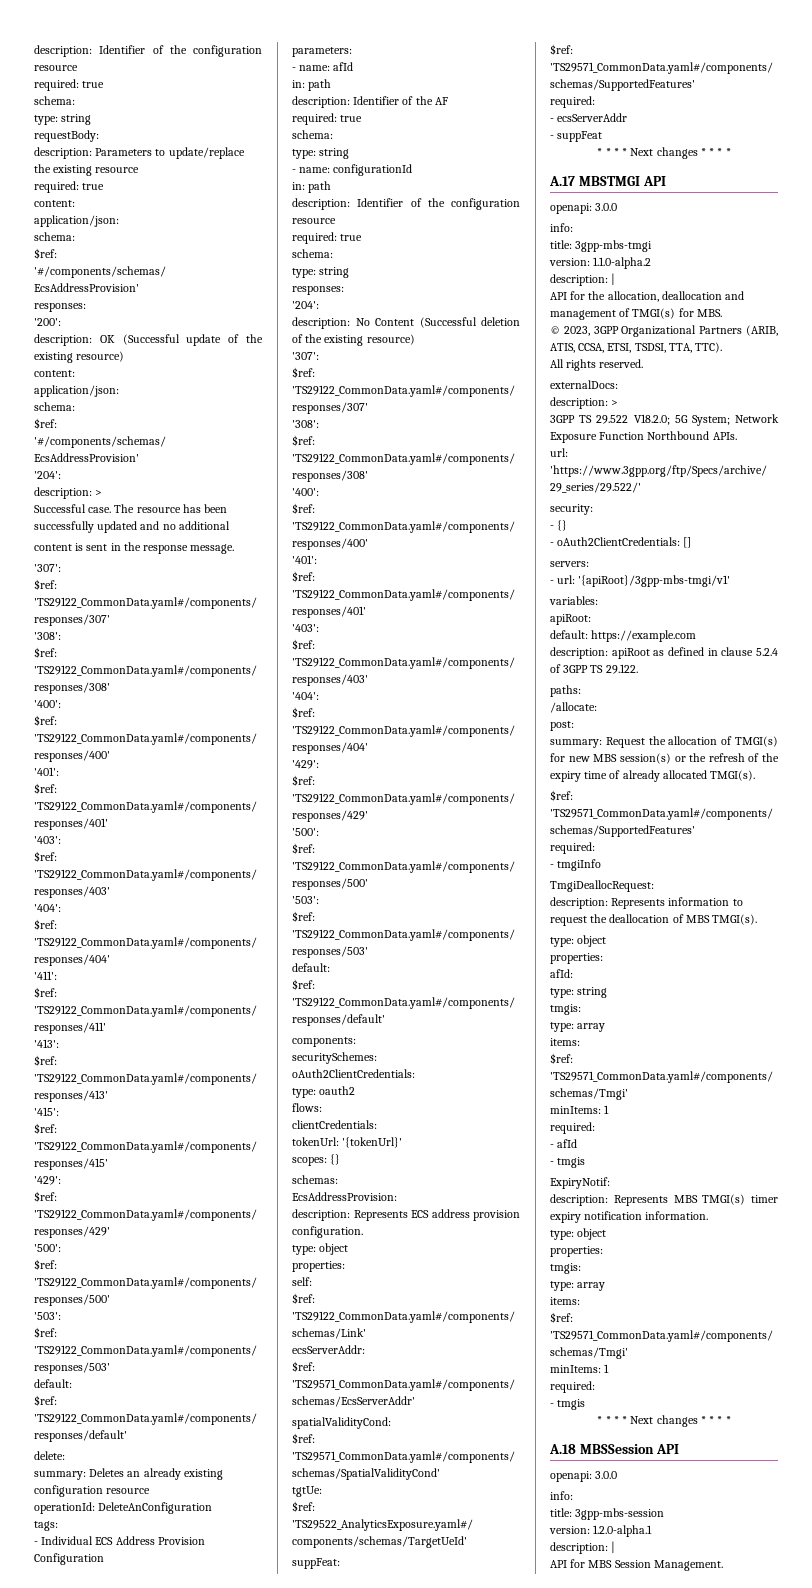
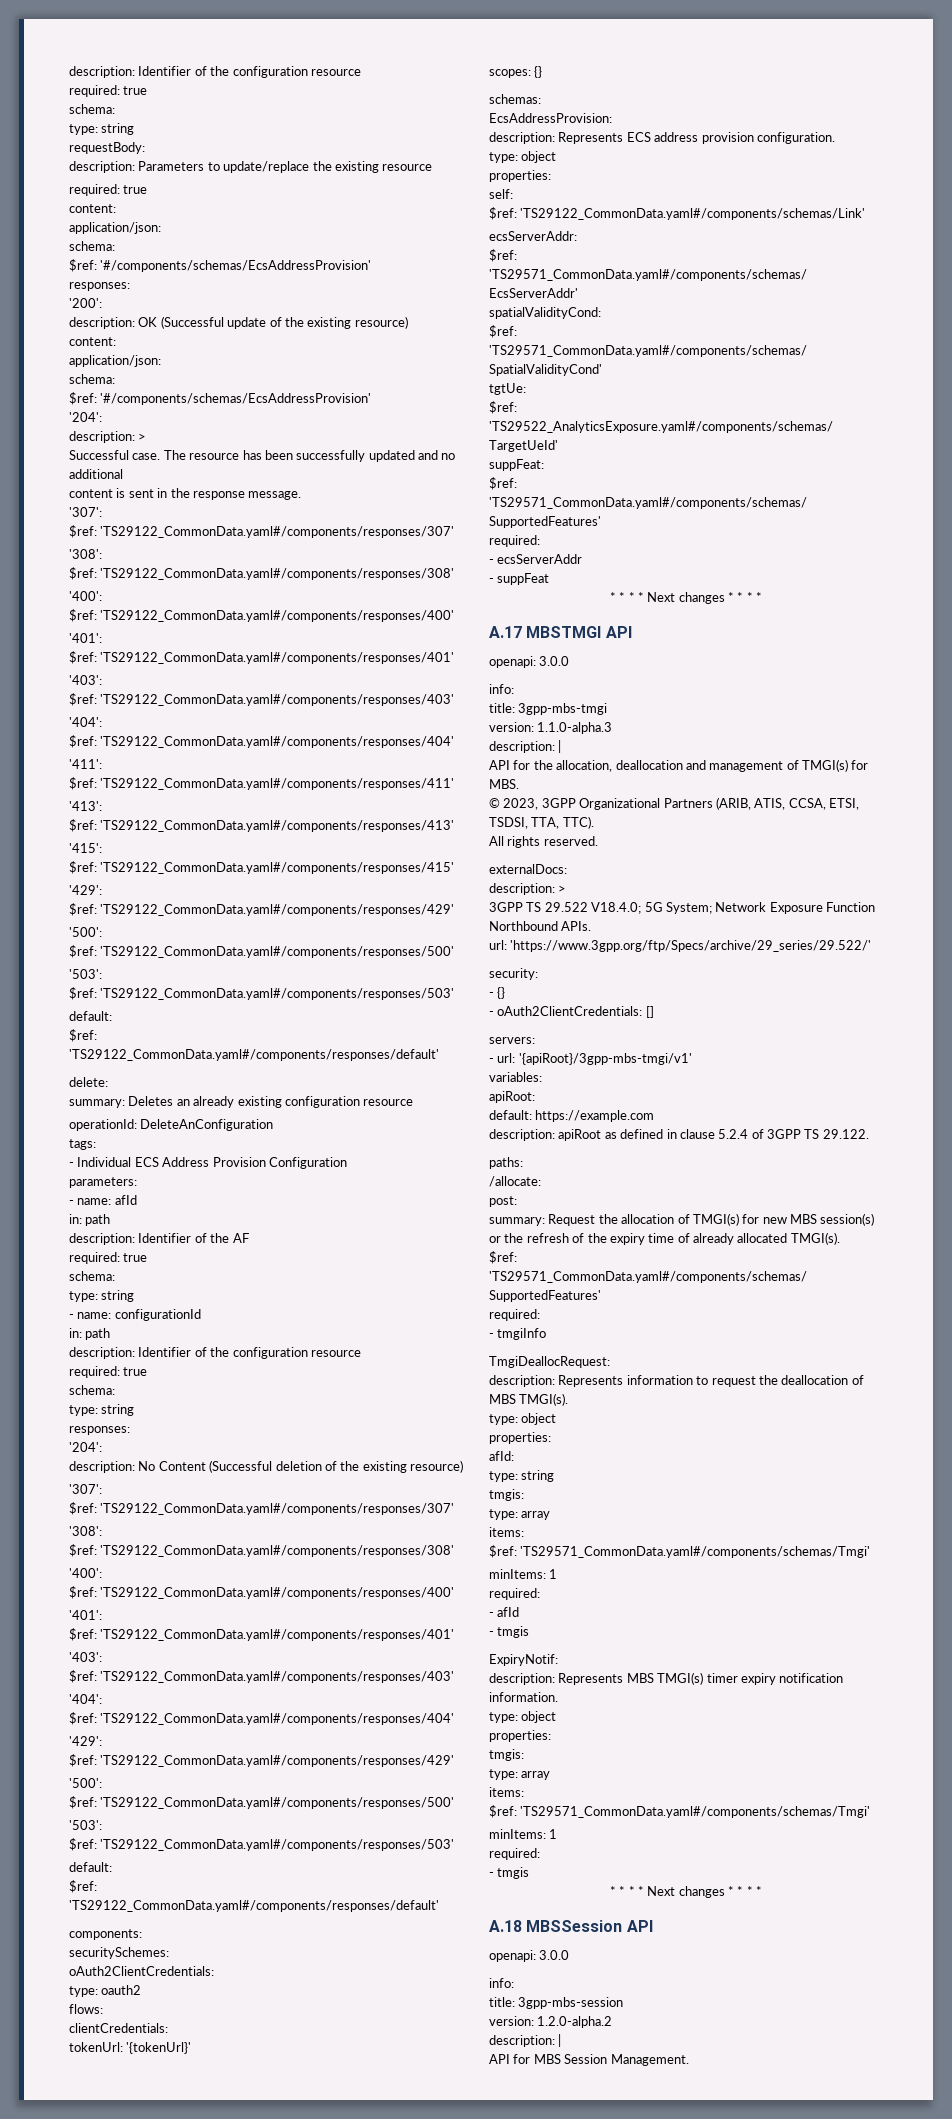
- version: 1.1.0-alpha.2
+ version: 1.1.0-alpha.3
- 3GPP TS 29.522 V18.2.0; 5G System; Network Exposure Function Northbound APIs.
+ 3GPP TS 29.522 V18.4.0; 5G System; Network Exposure Function Northbound APIs.
- version: 1.2.0-alpha.1
+ version: 1.2.0-alpha.2

